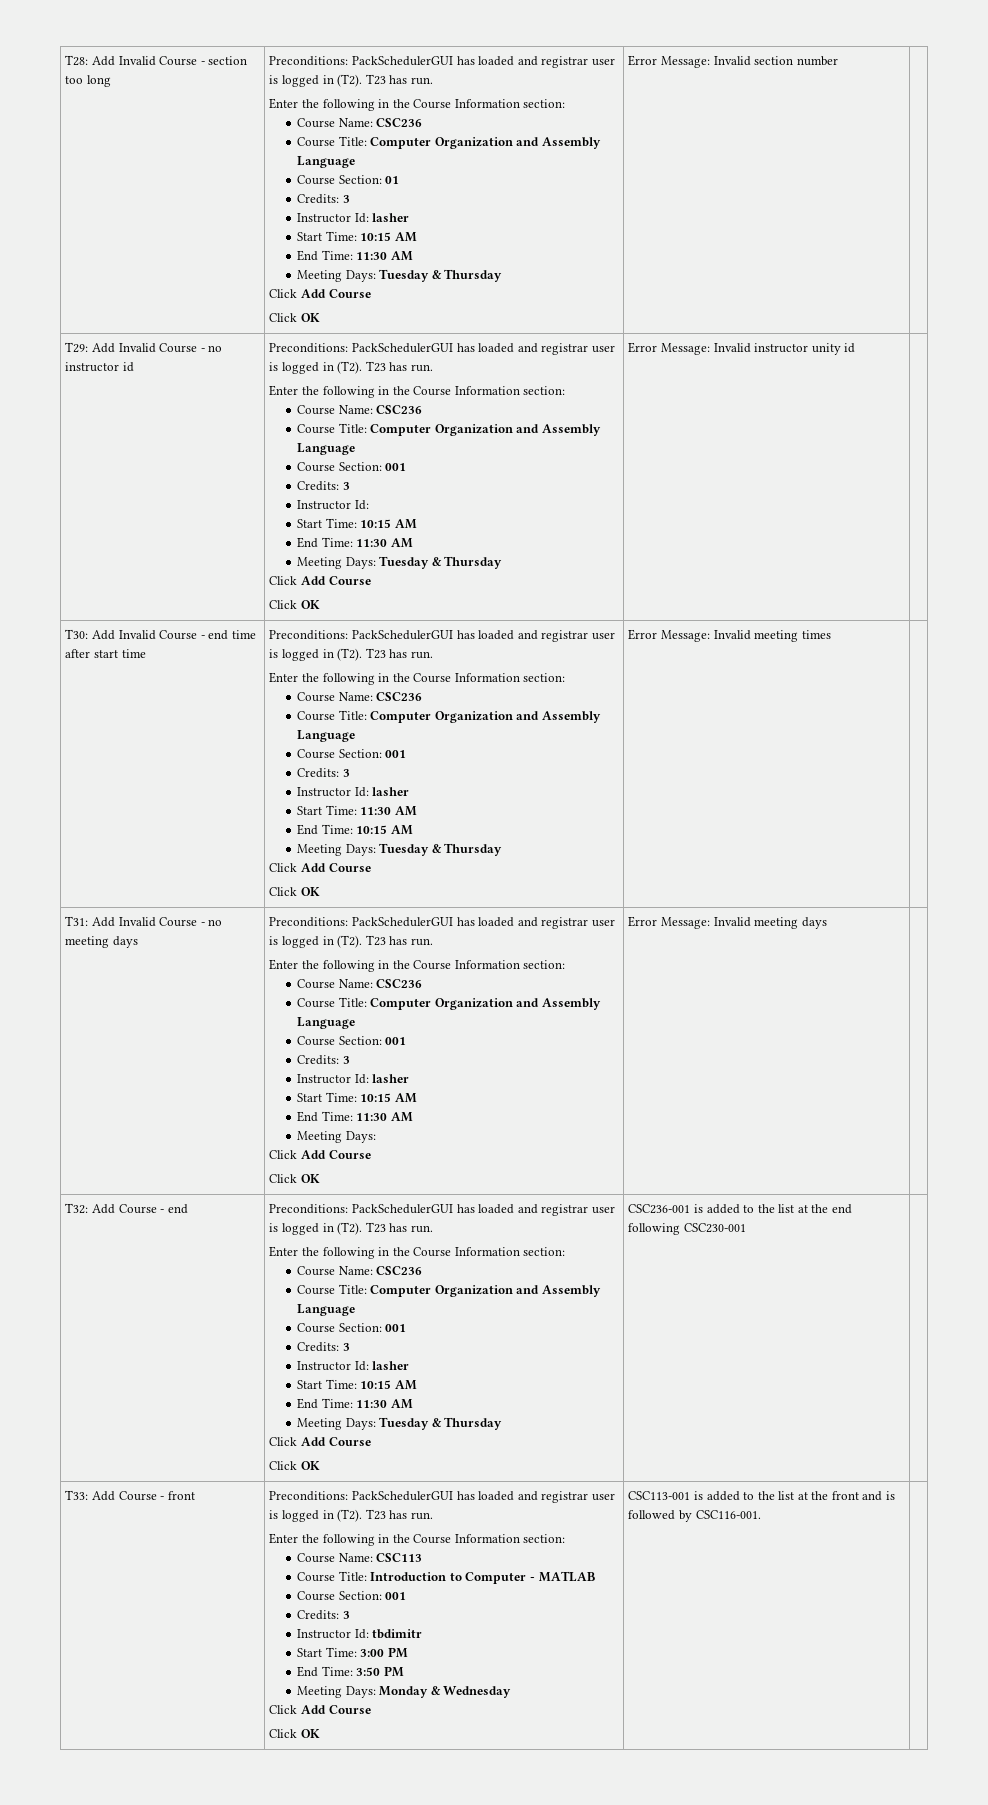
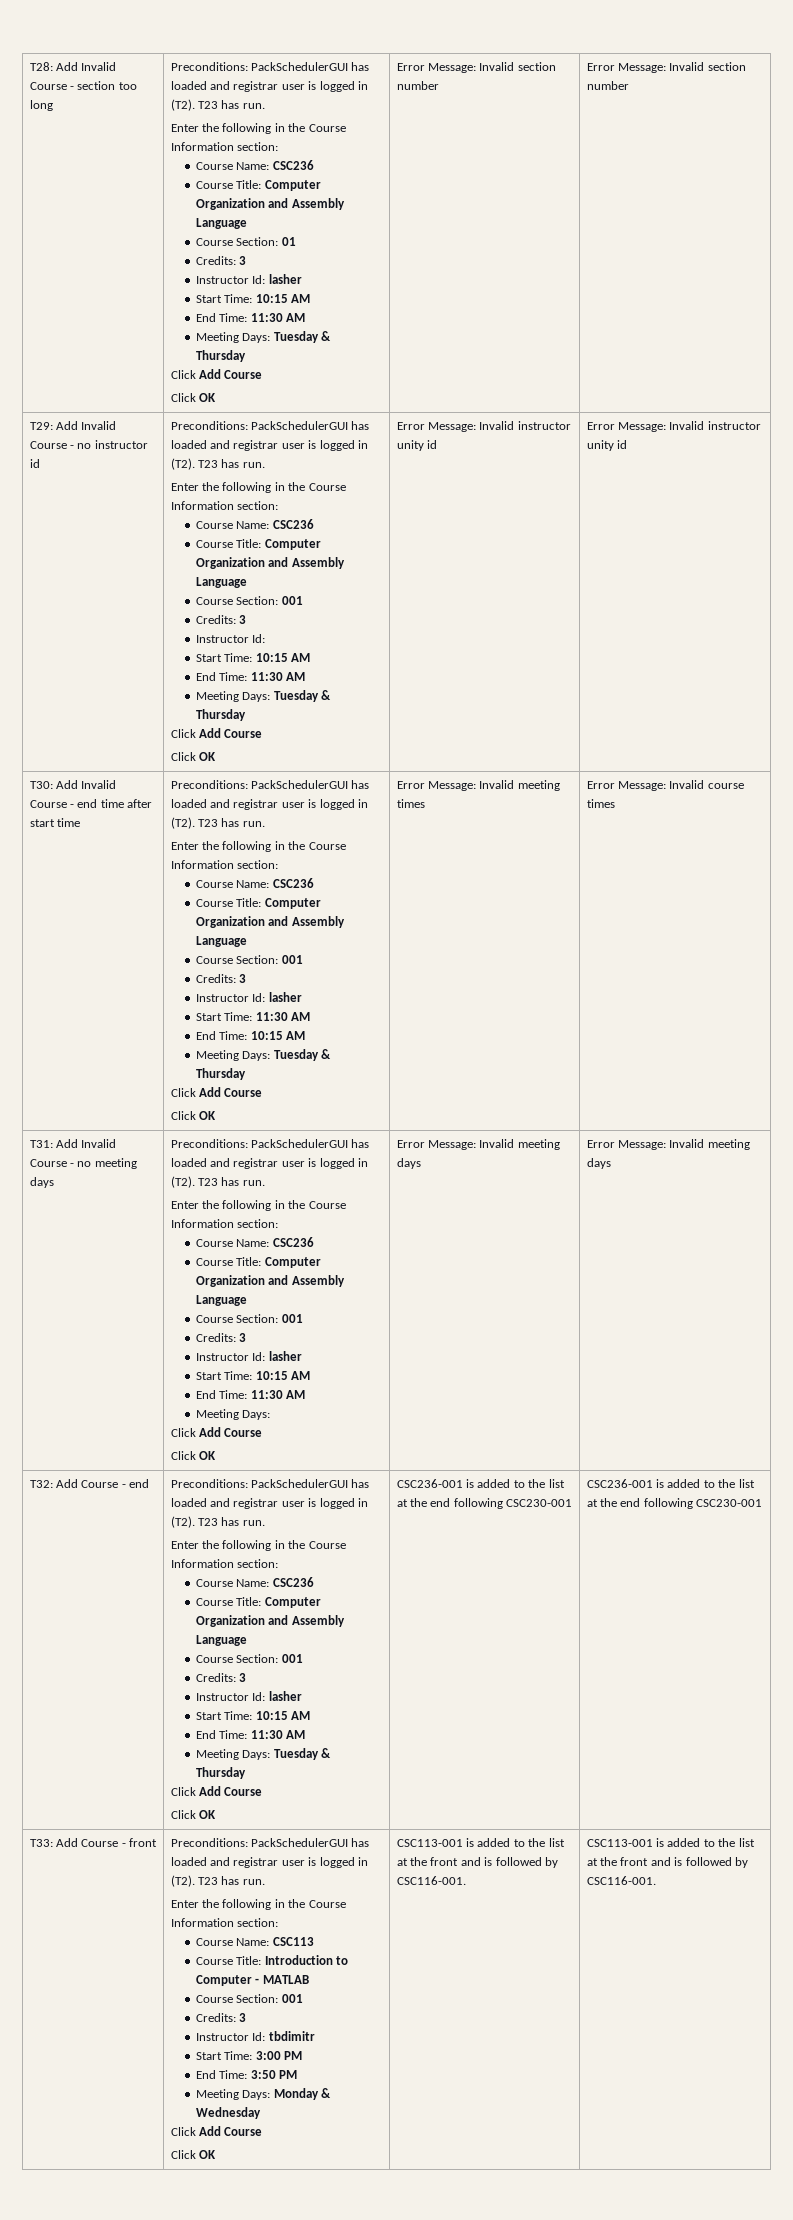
- Error Message: Invalid section number
+ Error Message: Invalid section number | Error Message: Invalid section number
- Error Message: Invalid instructor unity id
+ Error Message: Invalid instructor unity id | Error Message: Invalid instructor unity id
+ Error Message: Invalid course times
- Error Message: Invalid meeting days
+ Error Message: Invalid meeting days | Error Message: Invalid meeting days
- CSC236-001 is added to the list at the end following CSC230-001
+ CSC236-001 is added to the list at the end following CSC230-001 | CSC236-001 is added to the list at the end following CSC230-001
- CSC113-001 is added to the list at the front and is followed by CSC116-001.
+ CSC113-001 is added to the list at the front and is followed by CSC116-001. | CSC113-001 is added to the list at the front and is followed by CSC116-001.

